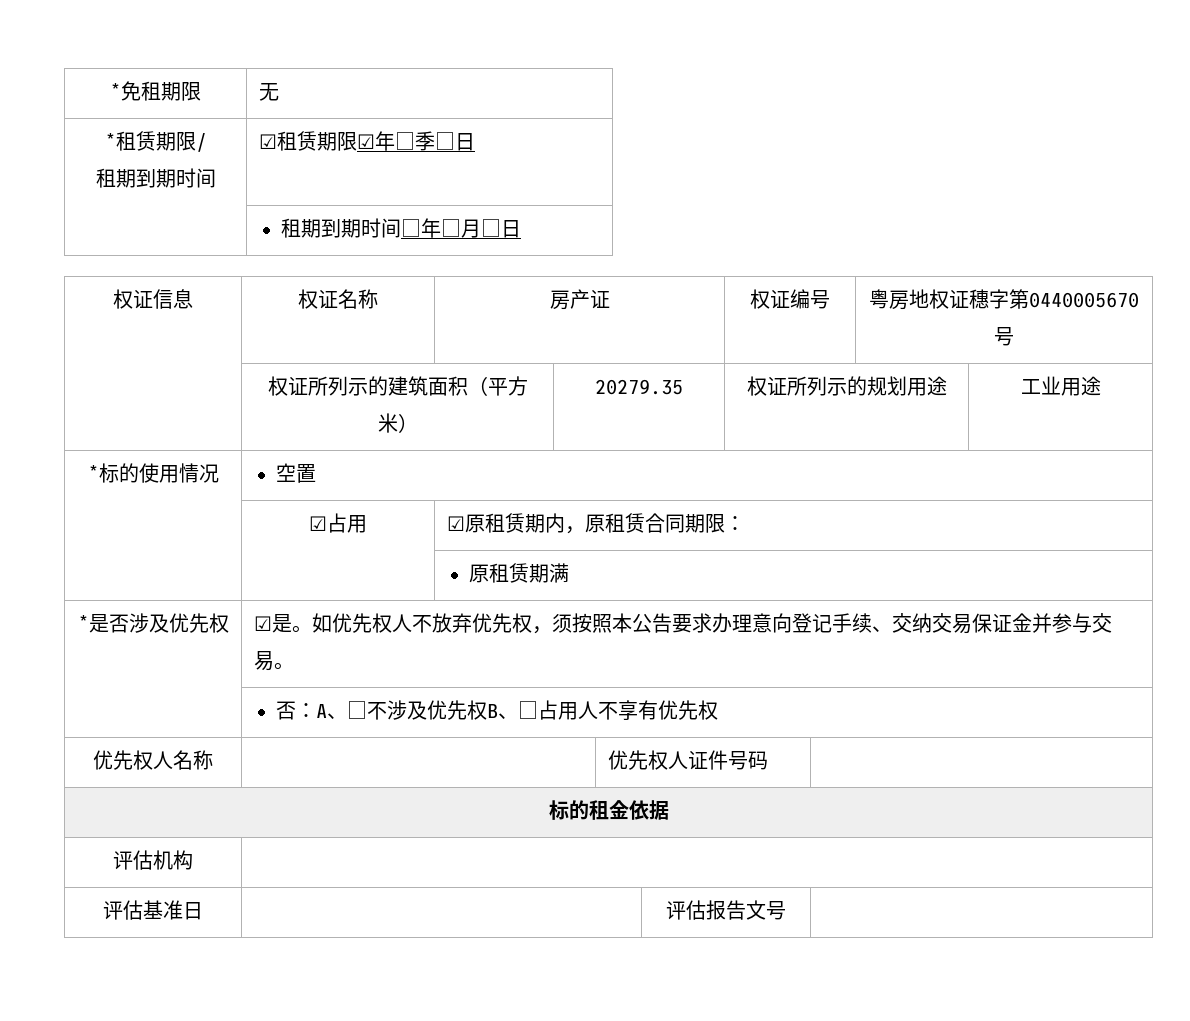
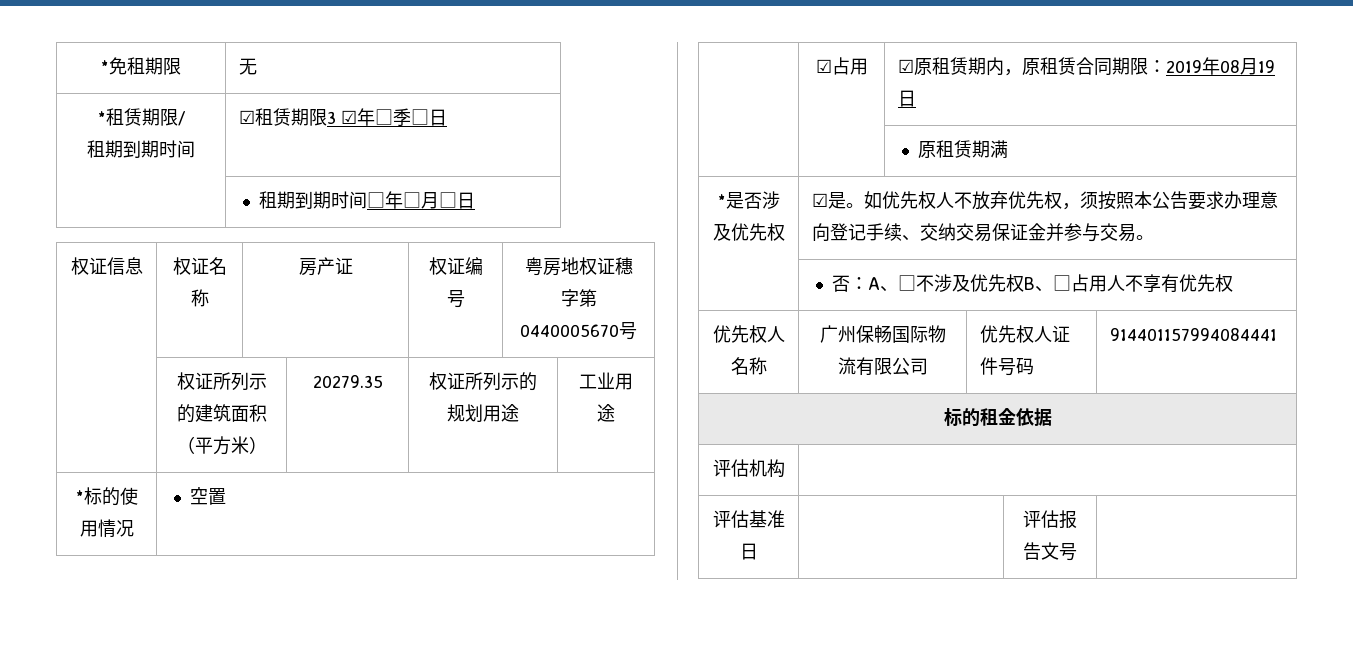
  *租赁期限/
- 租期到期时间 | ☑租赁期限☑年□季□日
+ 租期到期时间 | ☑租赁期限3 ☑年□季□日
- | ☑占用 | ☑原租赁期内，原租赁合同期限：
+ | ☑占用 | ☑原租赁期内，原租赁合同期限：2019年08月19日
- 优先权人名称 | | 优先权人证件号码 |
+ 优先权人名称 | 广州保畅国际物流有限公司 | 优先权人证件号码 | 914401157994084441

